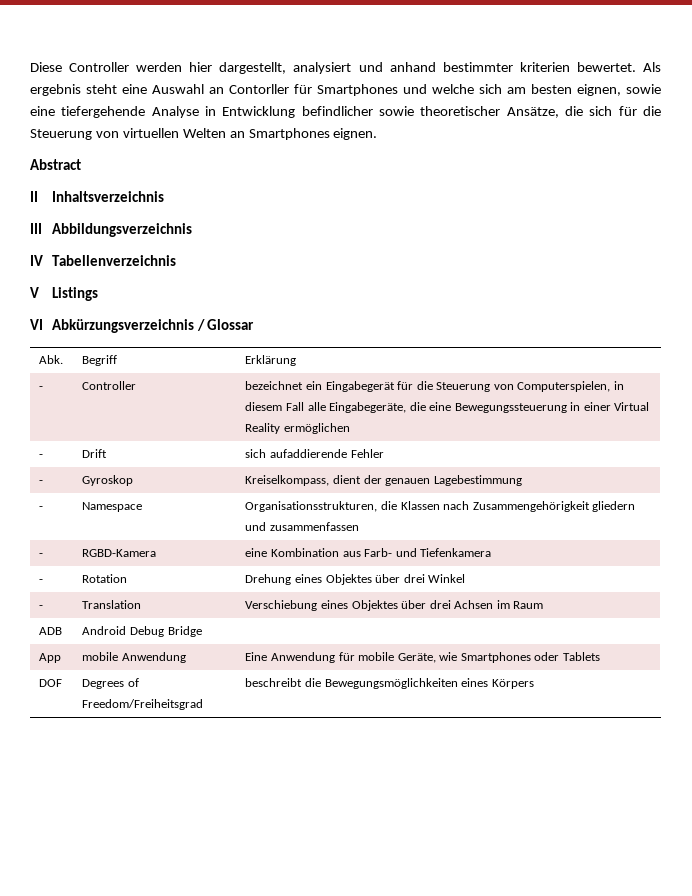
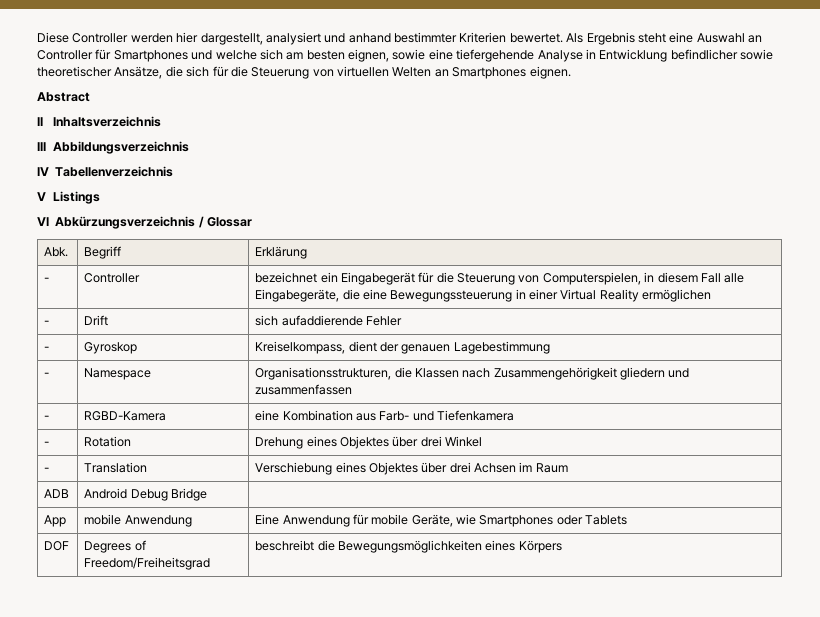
- Diese Controller werden hier dargestellt, analysiert und anhand bestimmter kriterien bewertet.
+ Diese Controller werden hier dargestellt, analysiert und anhand bestimmter Kriterien bewertet.
- Als ergebnis steht eine Auswahl an Contorller für Smartphones und welche sich am besten eignen, sowie eine tiefergehende Analyse in Entwicklung befindlicher sowie theoretischer Ansätze, die sich für die Steuerung von virtuellen Welten an Smartphones eignen.
+ Als Ergebnis steht eine Auswahl an Controller für Smartphones und welche sich am besten eignen, sowie eine tiefergehende Analyse in Entwicklung befindlicher sowie theoretischer Ansätze, die sich für die Steuerung von virtuellen Welten an Smartphones eignen.

